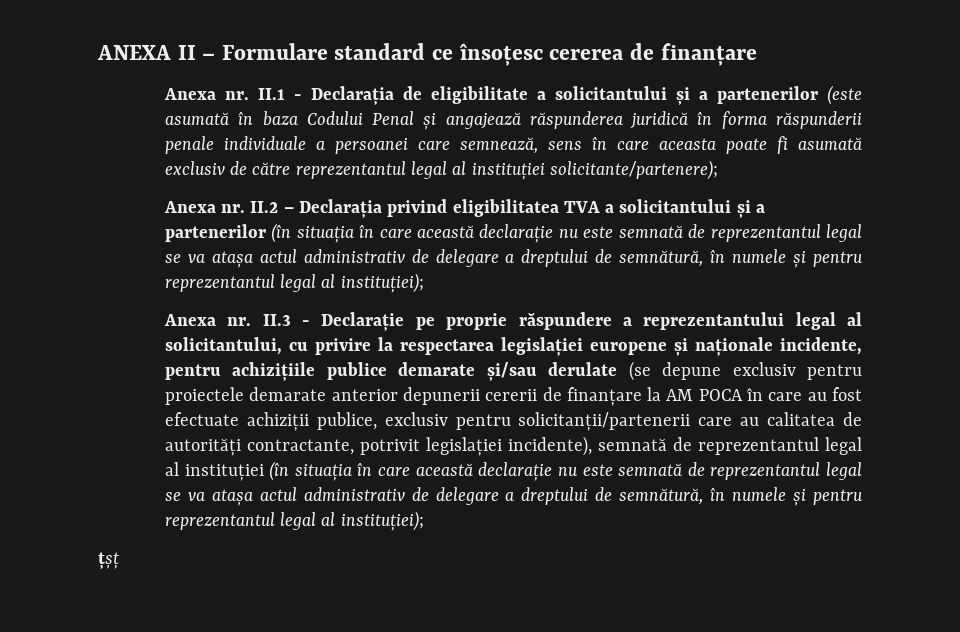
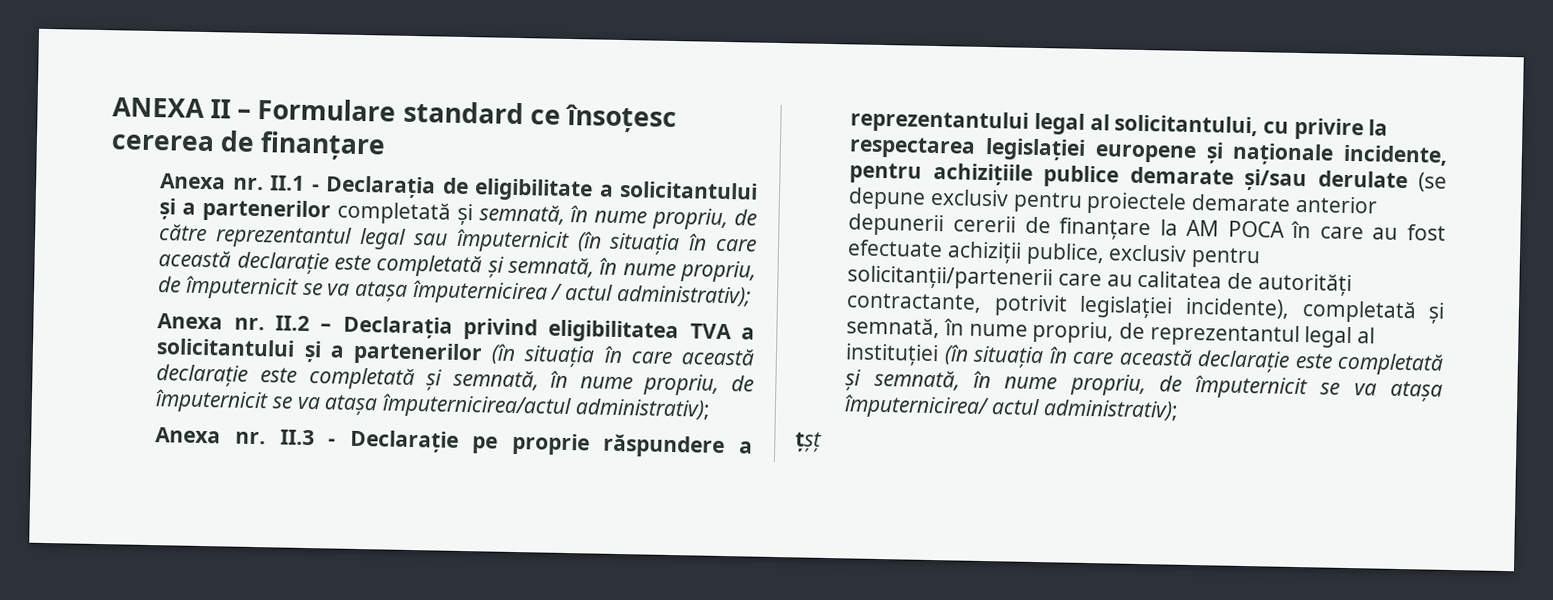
- Anexa nr. II.1 - Declarația de eligibilitate a solicitantului și a partenerilor (este asumată în baza Codului Penal și angajează răspunderea juridică în forma răspunderii penale individuale a persoanei care semnează, sens în care aceasta poate fi asumată exclusiv de către reprezentantul legal al instituției solicitante/partenere);
+ Anexa nr. II.1 - Declarația de eligibilitate a solicitantului și a partenerilor completată și semnată, în nume propriu, de către reprezentantul legal sau împuternicit (în situația în care această declarație este completată și semnată, în nume propriu, de împuternicit se va atașa împuternicirea / actul administrativ);
- Anexa nr. II.2 – Declarația privind eligibilitatea TVA a solicitantului și a partenerilor (în situația în care această declarație nu este semnată de reprezentantul legal se va atașa actul administrativ de delegare a dreptului de semnătură, în numele și pentru reprezentantul legal al instituției);
+ Anexa nr. II.2 – Declarația privind eligibilitatea TVA a solicitantului și a partenerilor (în situația în care această declarație este completată și semnată, în nume propriu, de împuternicit se va atașa împuternicirea/actul administrativ);
- Anexa nr. II.3 - Declarație pe proprie răspundere a reprezentantului legal al solicitantului, cu privire la respectarea legislației europene și naționale incidente, pentru achizițiile publice demarate și/sau derulate (se depune exclusiv pentru proiectele demarate anterior depunerii cererii de finanțare la AM POCA în care au fost efectuate achiziții publice, exclusiv pentru solicitanții/partenerii care au calitatea de autorități contractante, potrivit legislației incidente), semnată de reprezentantul legal al instituției (în situația în care această declarație nu este semnată de reprezentantul legal se va atașa actul administrativ de delegare a dreptului de semnătură, în numele și pentru reprezentantul legal al instituției);
+ Anexa nr. II.3 - Declarație pe proprie răspundere a reprezentantului legal al solicitantului, cu privire la respectarea legislației europene și naționale incidente, pentru achizițiile publice demarate și/sau derulate (se depune exclusiv pentru proiectele demarate anterior depunerii cererii de finanțare la AM POCA în care au fost efectuate achiziții publice, exclusiv pentru solicitanții/partenerii care au calitatea de autorități contractante, potrivit legislației incidente), completată și semnată, în nume propriu, de reprezentantul legal al instituției (în situația în care această declarație este completată și semnată, în nume propriu, de împuternicit se va atașa împuternicirea/ actul administrativ);

